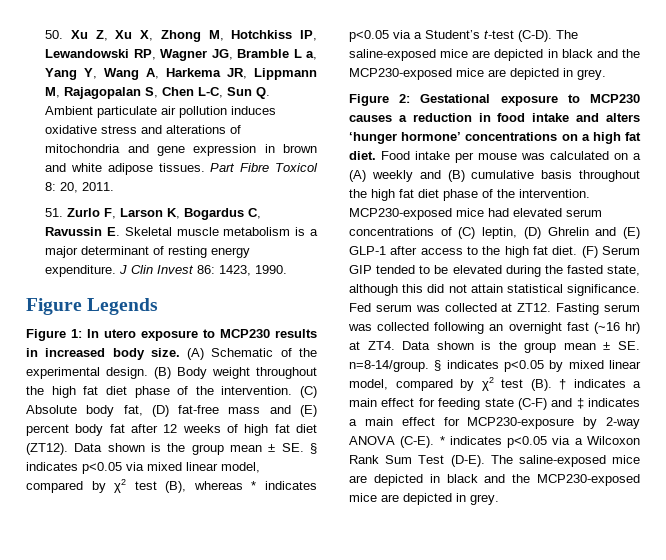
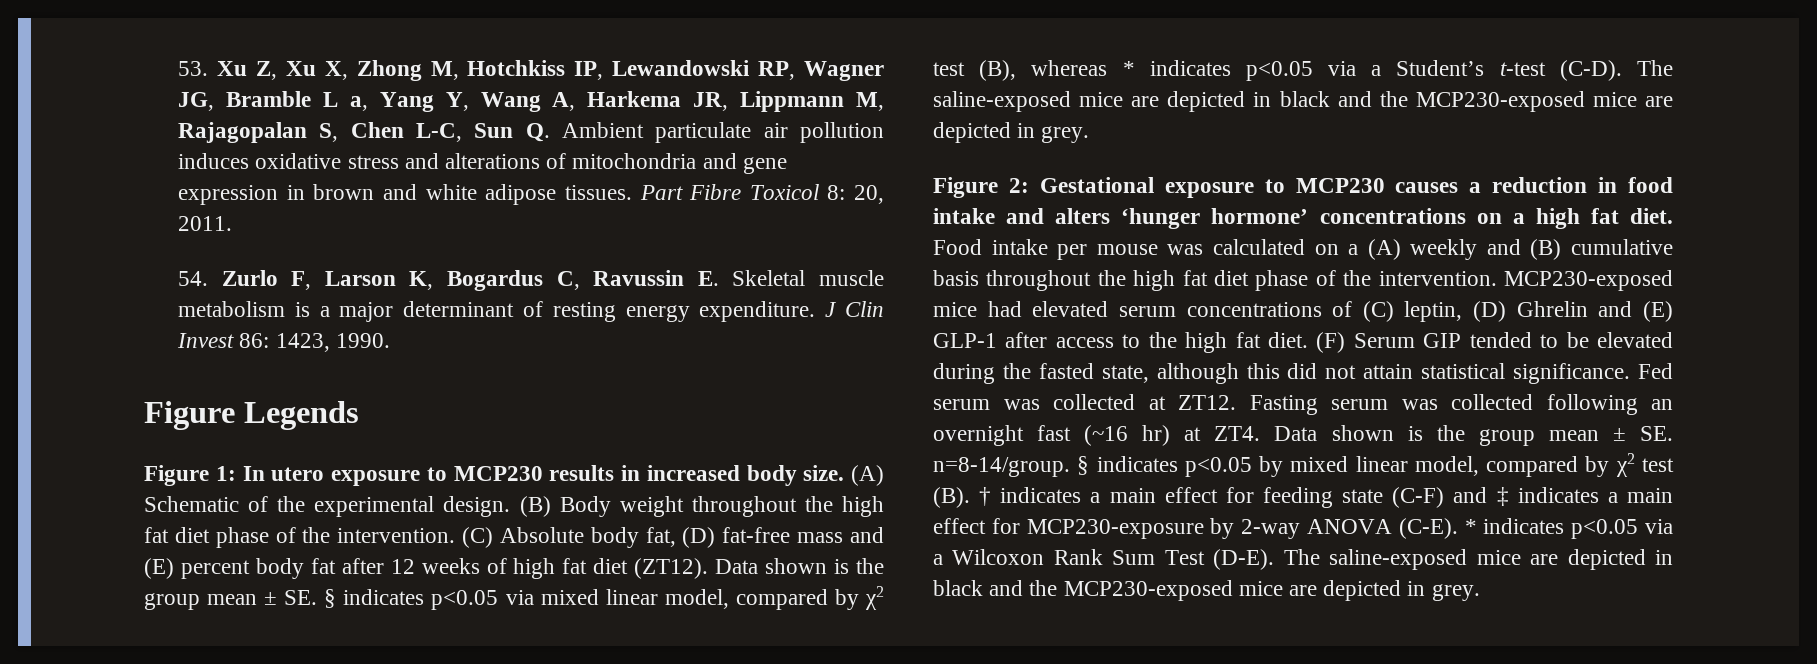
- 50. Xu Z, Xu X, Zhong M, Hotchkiss IP, Lewandowski RP, Wagner JG, Bramble L a, Yang Y, Wang A, Harkema JR, Lippmann M, Rajagopalan S, Chen L-C, Sun Q. Ambient particulate air pollution induces oxidative stress and alterations of mitochondria and gene expression in brown and white adipose tissues.
+ 53. Xu Z, Xu X, Zhong M, Hotchkiss IP, Lewandowski RP, Wagner JG, Bramble L a, Yang Y, Wang A, Harkema JR, Lippmann M, Rajagopalan S, Chen L-C, Sun Q. Ambient particulate air pollution induces oxidative stress and alterations of mitochondria and gene expression in brown and white adipose tissues.
- 51. Zurlo F, Larson K, Bogardus C, Ravussin E. Skeletal muscle metabolism is a major determinant of resting energy expenditure.
+ 54. Zurlo F, Larson K, Bogardus C, Ravussin E. Skeletal muscle metabolism is a major determinant of resting energy expenditure.

